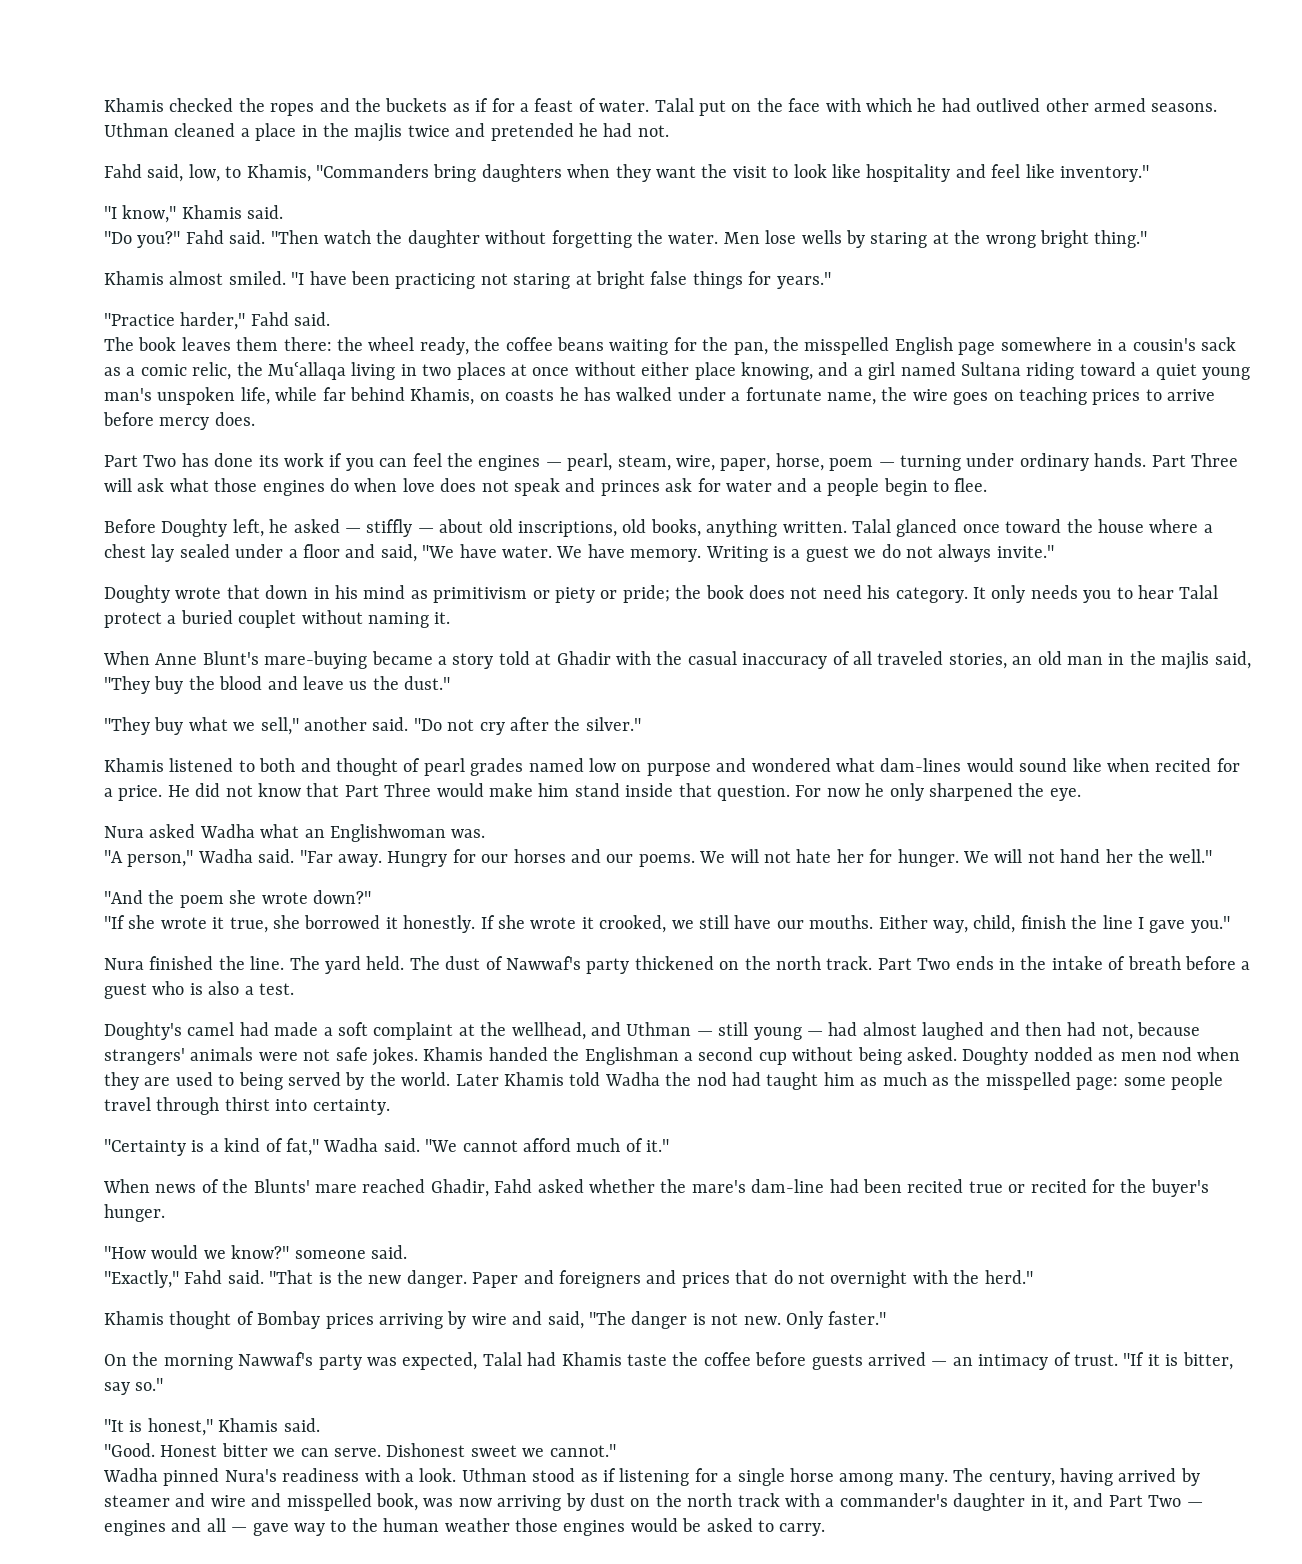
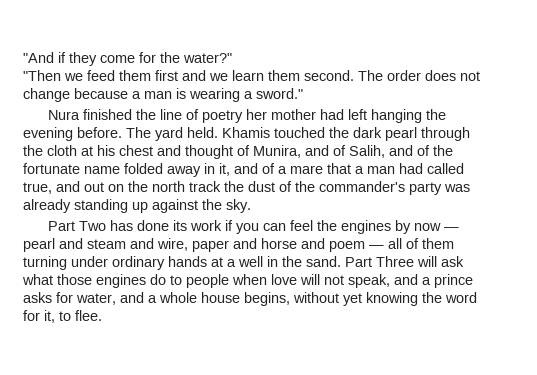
- Khamis checked the ropes and the buckets as if for a feast of water. Talal put on the face with which he had outlived other armed seasons. Uthman cleaned a place in the majlis twice and pretended he had not.
- Fahd said, low, to Khamis, "Commanders bring daughters when they want the visit to look like hospitality and feel like inventory."
- "I know," Khamis said.
- "Do you?" Fahd said. "Then watch the daughter without forgetting the water. Men lose wells by staring at the wrong bright thing."
- Khamis almost smiled. "I have been practicing not staring at bright false things for years."
- "Practice harder," Fahd said.
- The book leaves them there: the wheel ready, the coffee beans waiting for the pan, the misspelled English page somewhere in a cousin's sack as a comic relic, the Muʿallaqa living in two places at once without either place knowing, and a girl named Sultana riding toward a quiet young man's unspoken life, while far behind Khamis, on coasts he has walked under a fortunate name, the wire goes on teaching prices to arrive before mercy does.
+ "And if they come for the water?"
+ "Then we feed them first and we learn them second. The order does not change because a man is wearing a sword."
+ Nura finished the line of poetry her mother had left hanging the evening before. The yard held. Khamis touched the dark pearl through the cloth at his chest and thought of Munira, and of Salih, and of the fortunate name folded away in it, and of a mare that a man had called true, and out on the north track the dust of the commander's party was already standing up against the sky.
- Part Two has done its work if you can feel the engines — pearl, steam, wire, paper, horse, poem — turning under ordinary hands.
+ Part Two has done its work if you can feel the engines by now — pearl and steam and wire, paper and horse and poem — all of them turning under ordinary hands at a well in the sand.
- Part Three will ask what those engines do when love does not speak and princes ask for water and a people begin to flee.
- Before Doughty left, he asked — stiffly — about old inscriptions, old books, anything written. Talal glanced once toward the house where a chest lay sealed under a floor and said, "We have water. We have memory. Writing is a guest we do not always invite."
- Doughty wrote that down in his mind as primitivism or piety or pride; the book does not need his category. It only needs you to hear Talal protect a buried couplet without naming it.
- When Anne Blunt's mare-buying became a story told at Ghadir with the casual inaccuracy of all traveled stories, an old man in the majlis said, "They buy the blood and leave us the dust."
- "They buy what we sell," another said. "Do not cry after the silver."
- Khamis listened to both and thought of pearl grades named low on purpose and wondered what dam-lines would sound like when recited for a price. He did not know that Part Three would make him stand inside that question. For now he only sharpened the eye.
- Nura asked Wadha what an Englishwoman was.
- "A person," Wadha said. "Far away. Hungry for our horses and our poems. We will not hate her for hunger. We will not hand her the well."
- "And the poem she wrote down?"
- "If she wrote it true, she borrowed it honestly. If she wrote it crooked, we still have our mouths. Either way, child, finish the line I gave you."
- Nura finished the line. The yard held. The dust of Nawwaf's party thickened on the north track. Part Two ends in the intake of breath before a guest who is also a test.
- Doughty's camel had made a soft complaint at the wellhead, and Uthman — still young — had almost laughed and then had not, because strangers' animals were not safe jokes. Khamis handed the Englishman a second cup without being asked. Doughty nodded as men nod when they are used to being served by the world. Later Khamis told Wadha the nod had taught him as much as the misspelled page: some people travel through thirst into certainty.
- "Certainty is a kind of fat," Wadha said. "We cannot afford much of it."
- When news of the Blunts' mare reached Ghadir, Fahd asked whether the mare's dam-line had been recited true or recited for the buyer's hunger.
- "How would we know?" someone said.
- "Exactly," Fahd said. "That is the new danger. Paper and foreigners and prices that do not overnight with the herd."
- Khamis thought of Bombay prices arriving by wire and said, "The danger is not new. Only faster."
- On the morning Nawwaf's party was expected, Talal had Khamis taste the coffee before guests arrived — an intimacy of trust. "If it is bitter, say so."
- "It is honest," Khamis said.
- "Good. Honest bitter we can serve. Dishonest sweet we cannot."
- Wadha pinned Nura's readiness with a look. Uthman stood as if listening for a single horse among many. The century, having arrived by steamer and wire and misspelled book, was now arriving by dust on the north track with a commander's daughter in it, and Part Two — engines and all — gave way to the human weather those engines would be asked to carry.
+ Part Three will ask what those engines do to people when love will not speak, and a prince asks for water, and a whole house begins, without yet knowing the word for it, to flee.

